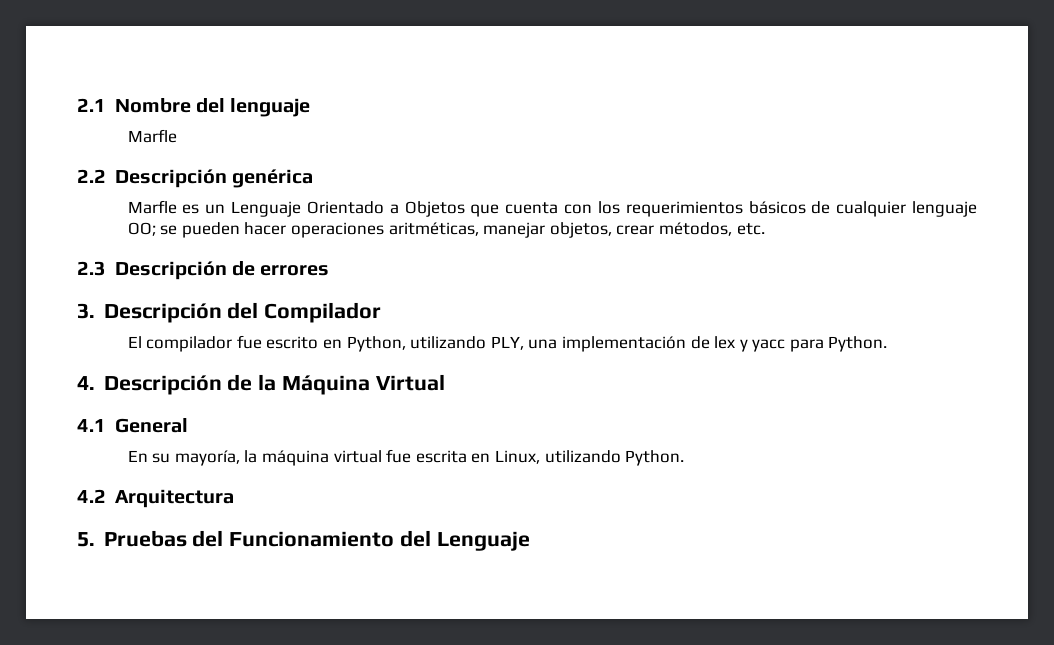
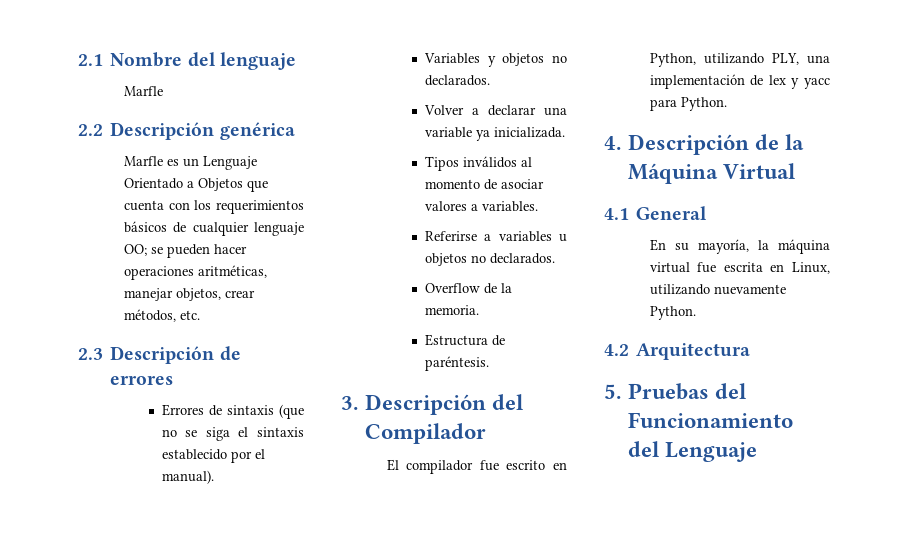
+ Errores de sintaxis (que no se siga el sintaxis establecido por el manual).
+ Variables y objetos no declarados.
+ Volver a declarar una variable ya inicializada.
+ Tipos inválidos al momento de asociar valores a variables.
+ Referirse a variables u objetos no declarados.
+ Overflow de la memoria.
+ Estructura de paréntesis.
- En su mayoría, la máquina virtual fue escrita en Linux, utilizando Python.
+ En su mayoría, la máquina virtual fue escrita en Linux, utilizando nuevamente Python.

